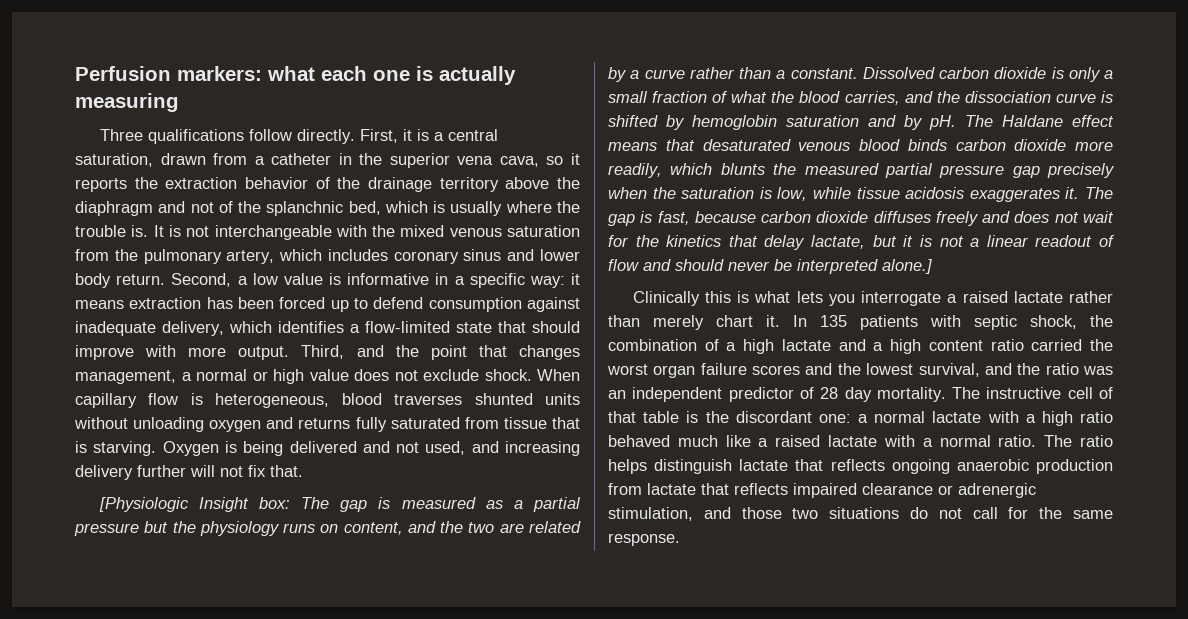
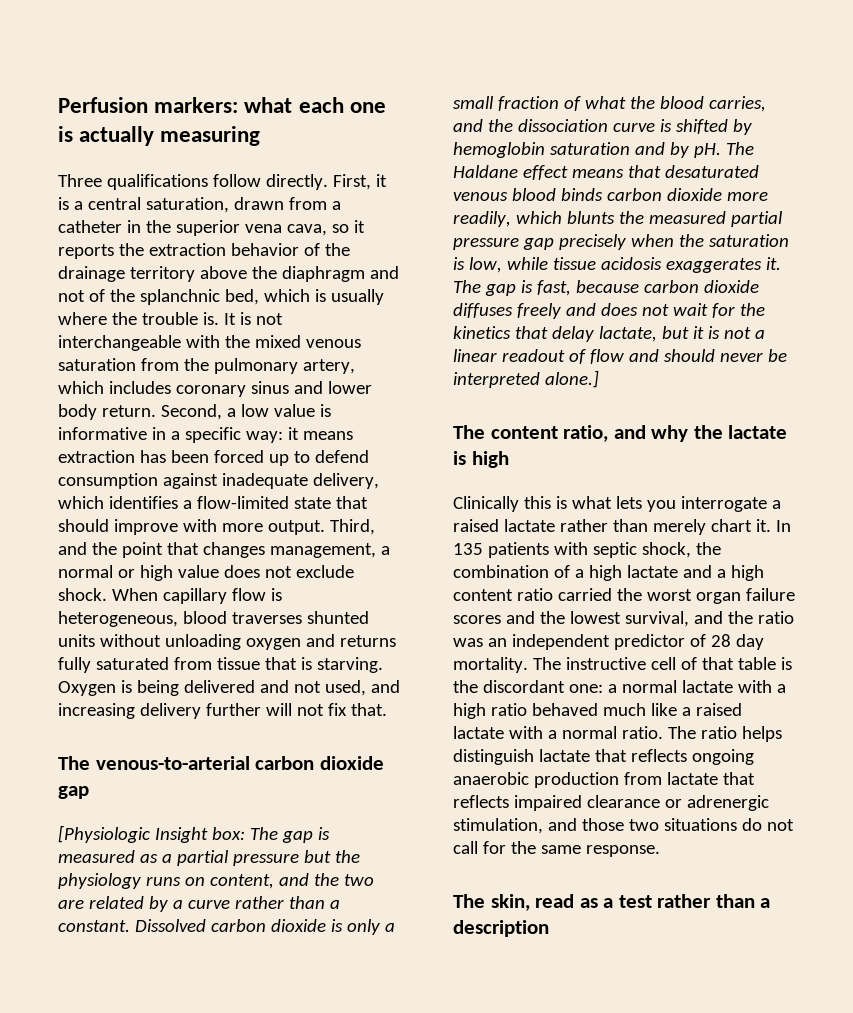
+ The venous-to-arterial carbon dioxide gap
+ The content ratio, and why the lactate is high
+ The skin, read as a test rather than a description

